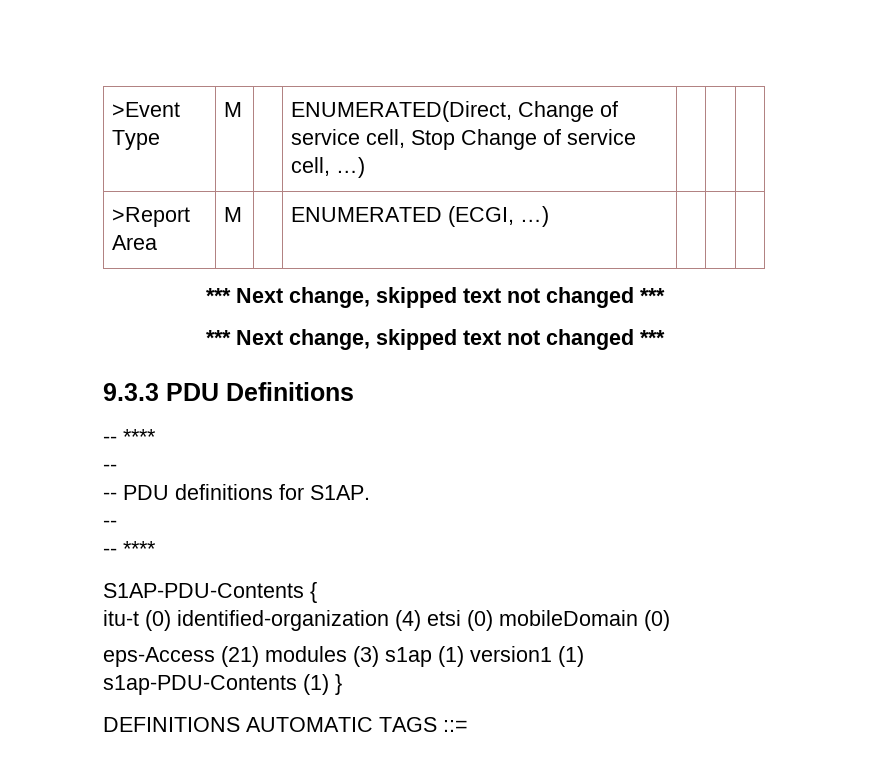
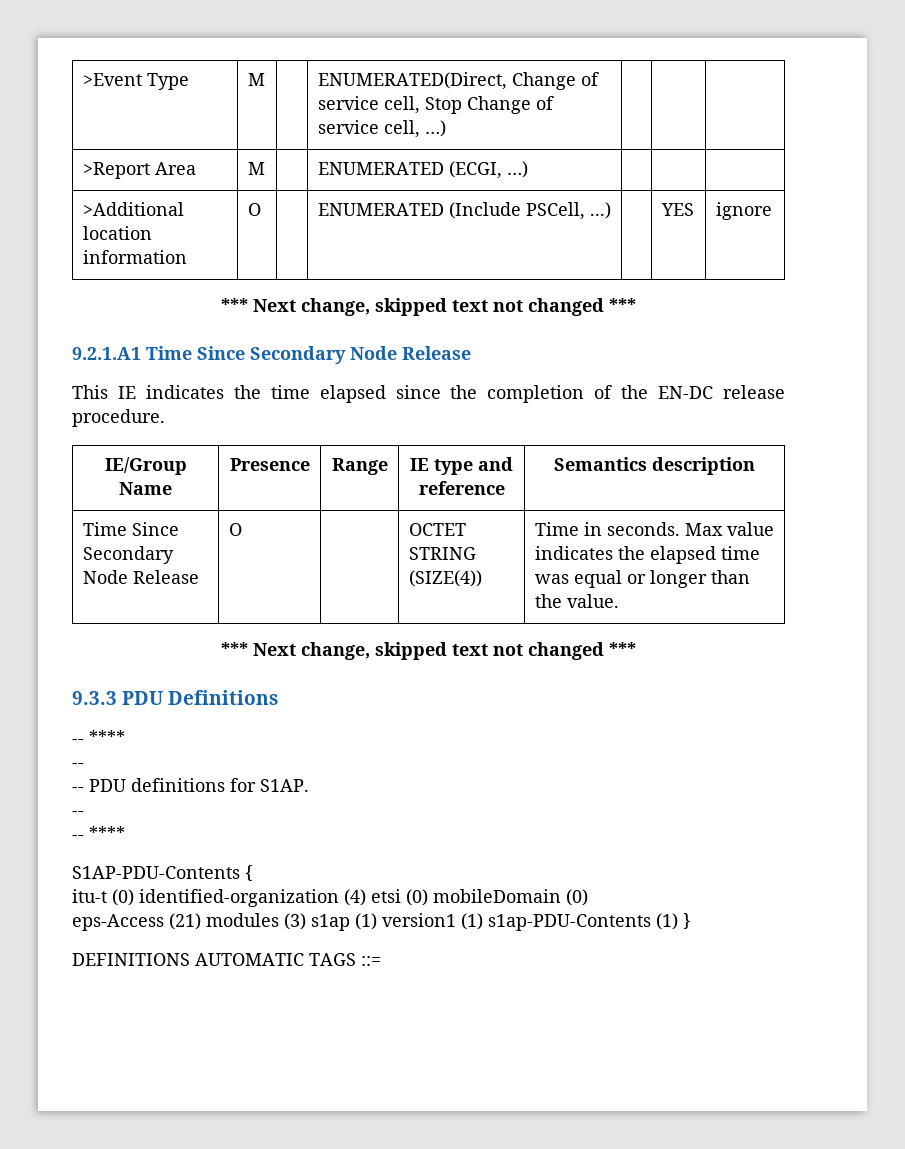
  >Report Area | M | | ENUMERATED (ECGI, …) | | |
+ >Additional location information | O | | ENUMERATED (Include PSCell, ...) | | YES | ignore
  *** Next change, skipped text not changed ***
+ 9.2.1.A1 Time Since Secondary Node Release
+ This IE indicates the time elapsed since the completion of the EN-DC release procedure.
+ IE/Group Name | Presence | Range | IE type and reference | Semantics description
+ Time Since Secondary Node Release | O | | OCTET STRING (SIZE(4)) | Time in seconds. Max value indicates the elapsed time was equal or longer than the value.

